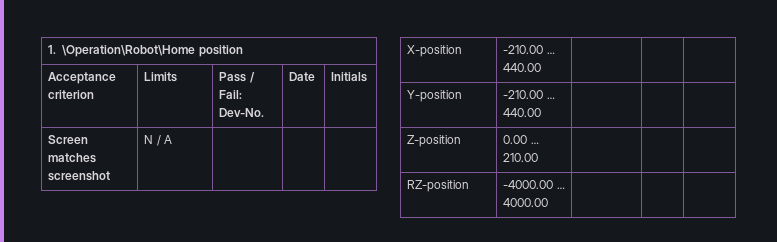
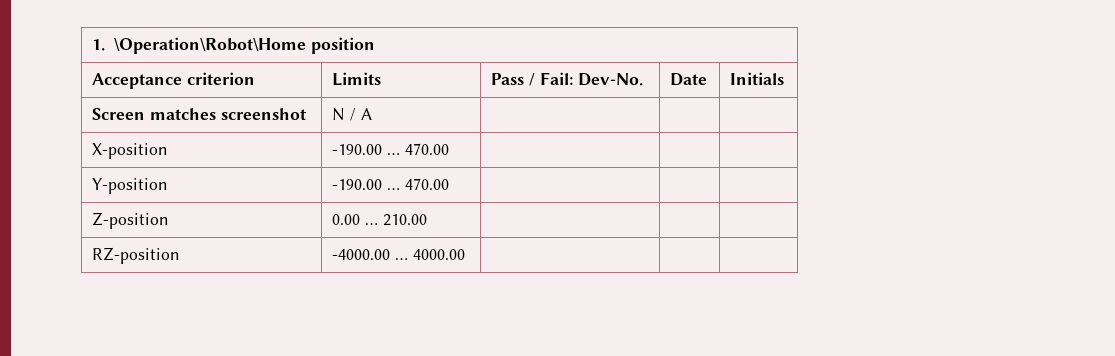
- X-position | -210.00 … 440.00 | | |
- Y-position | -210.00 … 440.00 | | |
+ X-position | -190.00 … 470.00 | | |
+ Y-position | -190.00 … 470.00 | | |

